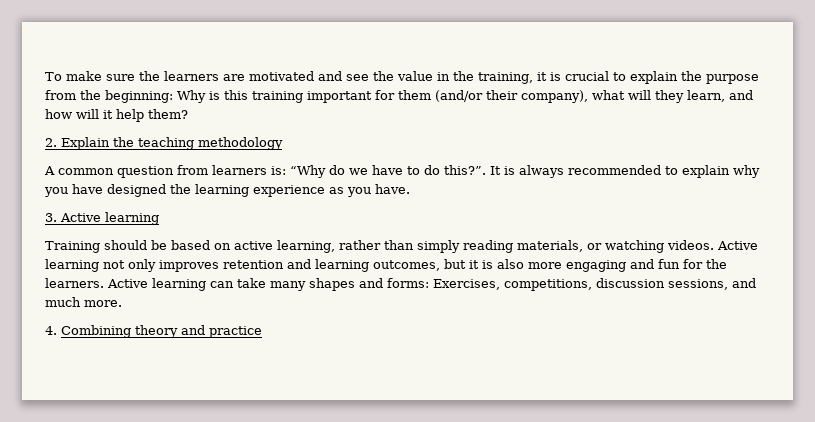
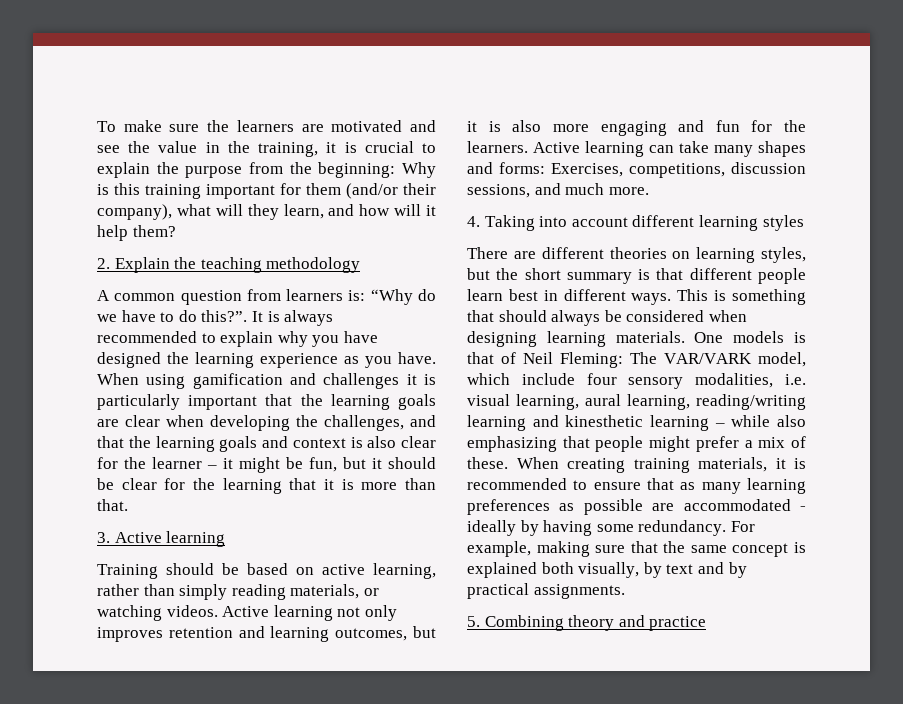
+ When using gamification and challenges it is particularly important that the learning goals are clear when developing the challenges, and that the learning goals and context is also clear for the learner – it might be fun, but it should be clear for the learning that it is more than that.
- 4. Combining theory and practice
+ 4. Taking into account different learning styles
+ There are different theories on learning styles, but the short summary is that different people learn best in different ways. This is something that should always be considered when designing learning materials. One models is that of Neil Fleming: The VAR/VARK model, which include four sensory modalities, i.e. visual learning, aural learning, reading/writing learning and kinesthetic learning – while also emphasizing that people might prefer a mix of these. When creating training materials, it is recommended to ensure that as many learning preferences as possible are accommodated - ideally by having some redundancy. For example, making sure that the same concept is explained both visually, by text and by practical assignments.
+ 5. Combining theory and practice

